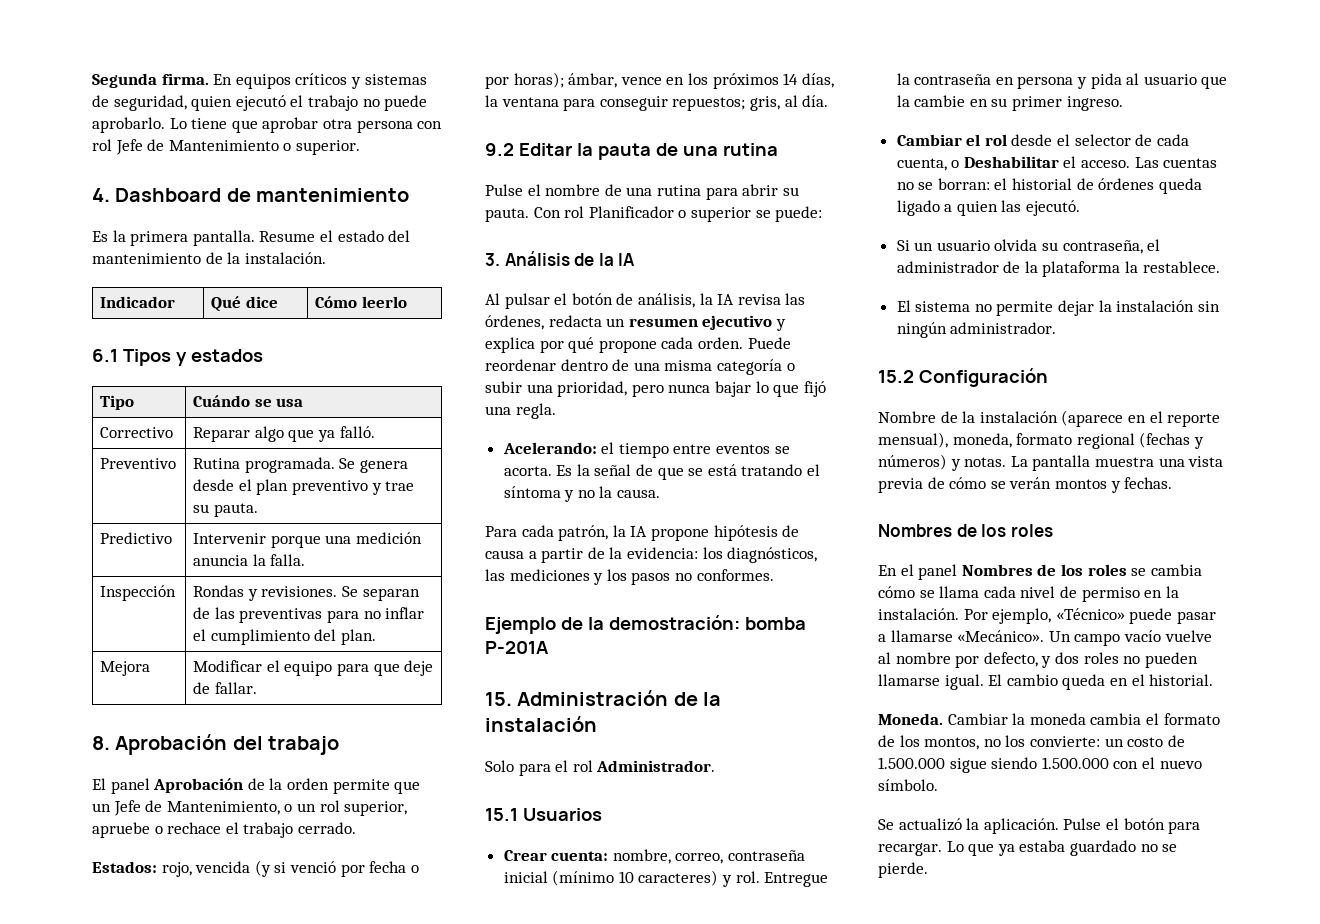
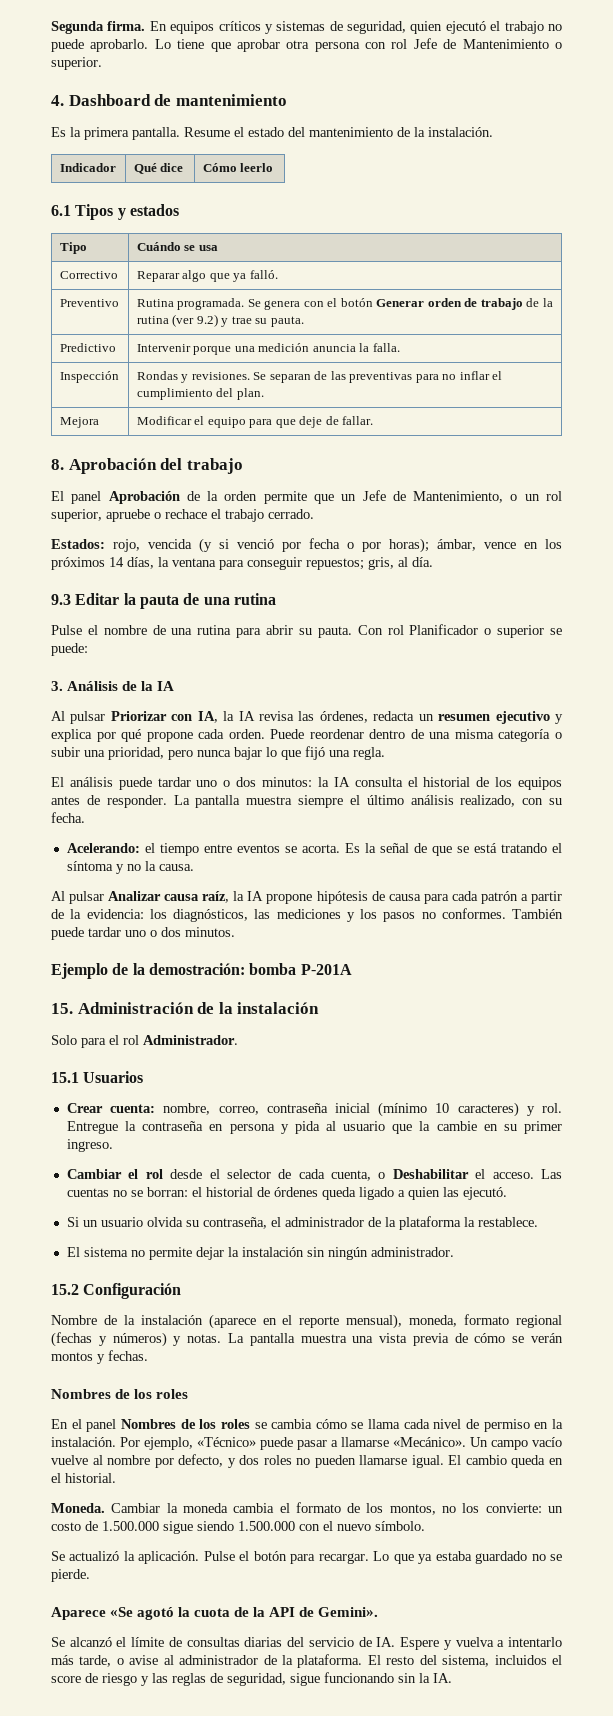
- Preventivo | Rutina programada. Se genera desde el plan preventivo y trae su pauta.
+ Preventivo | Rutina programada. Se genera con el botón Generar orden de trabajo de la rutina (ver 9.2) y trae su pauta.
- 9.2 Editar la pauta de una rutina
+ 9.3 Editar la pauta de una rutina
- Al pulsar el botón de análisis, la IA revisa las órdenes, redacta un resumen ejecutivo y explica por qué propone cada orden.
+ Al pulsar Priorizar con IA, la IA revisa las órdenes, redacta un resumen ejecutivo y explica por qué propone cada orden.
+ El análisis puede tardar uno o dos minutos: la IA consulta el historial de los equipos antes de responder. La pantalla muestra siempre el último análisis realizado, con su fecha.
- Para cada patrón, la IA propone hipótesis de causa a partir de la evidencia: los diagnósticos, las mediciones y los pasos no conformes.
+ Al pulsar Analizar causa raíz, la IA propone hipótesis de causa para cada patrón a partir de la evidencia: los diagnósticos, las mediciones y los pasos no conformes. También puede tardar uno o dos minutos.
+ Aparece «Se agotó la cuota de la API de Gemini».
+ Se alcanzó el límite de consultas diarias del servicio de IA. Espere y vuelva a intentarlo más tarde, o avise al administrador de la plataforma. El resto del sistema, incluidos el score de riesgo y las reglas de seguridad, sigue funcionando sin la IA.

